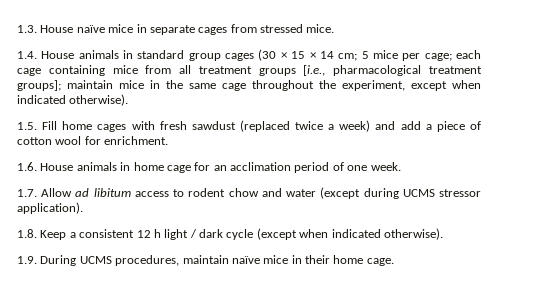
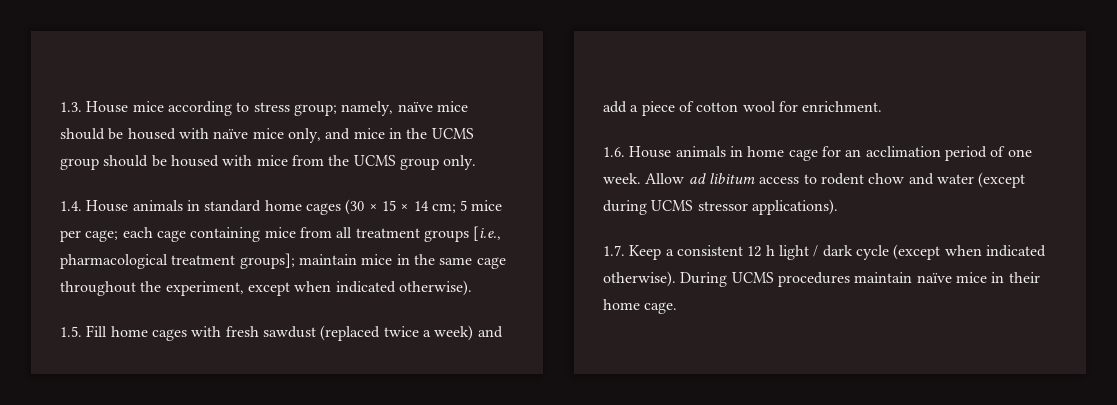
- 1.3. House naïve mice in separate cages from stressed mice.
+ 1.3. House mice according to stress group; namely, naïve mice should be housed with naïve mice only, and mice in the UCMS group should be housed with mice from the UCMS group only.
- 1.4. House animals in standard group cages (30 × 15 × 14 cm; 5 mice per cage; each cage containing mice from all treatment groups [i.e., pharmacological treatment groups]; maintain mice in the same cage throughout the experiment, except when indicated otherwise).
+ 1.4. House animals in standard home cages (30 × 15 × 14 cm; 5 mice per cage; each cage containing mice from all treatment groups [i.e., pharmacological treatment groups]; maintain mice in the same cage throughout the experiment, except when indicated otherwise).
- 1.6. House animals in home cage for an acclimation period of one week.
- 1.7. Allow ad libitum access to rodent chow and water (except during UCMS stressor application).
- 1.8. Keep a consistent 12 h light / dark cycle (except when indicated otherwise).
- 1.9. During UCMS procedures, maintain naïve mice in their home cage.
+ 1.6. House animals in home cage for an acclimation period of one week. Allow ad libitum access to rodent chow and water (except during UCMS stressor applications).
+ 1.7. Keep a consistent 12 h light / dark cycle (except when indicated otherwise). During UCMS procedures maintain naïve mice in their home cage.

